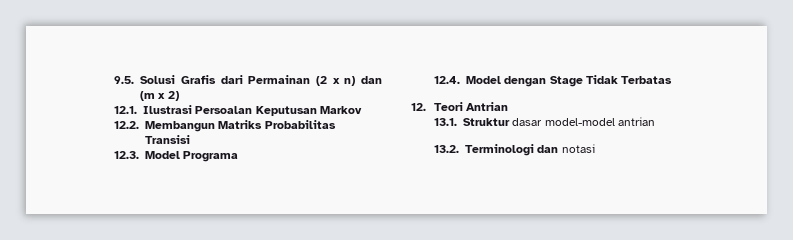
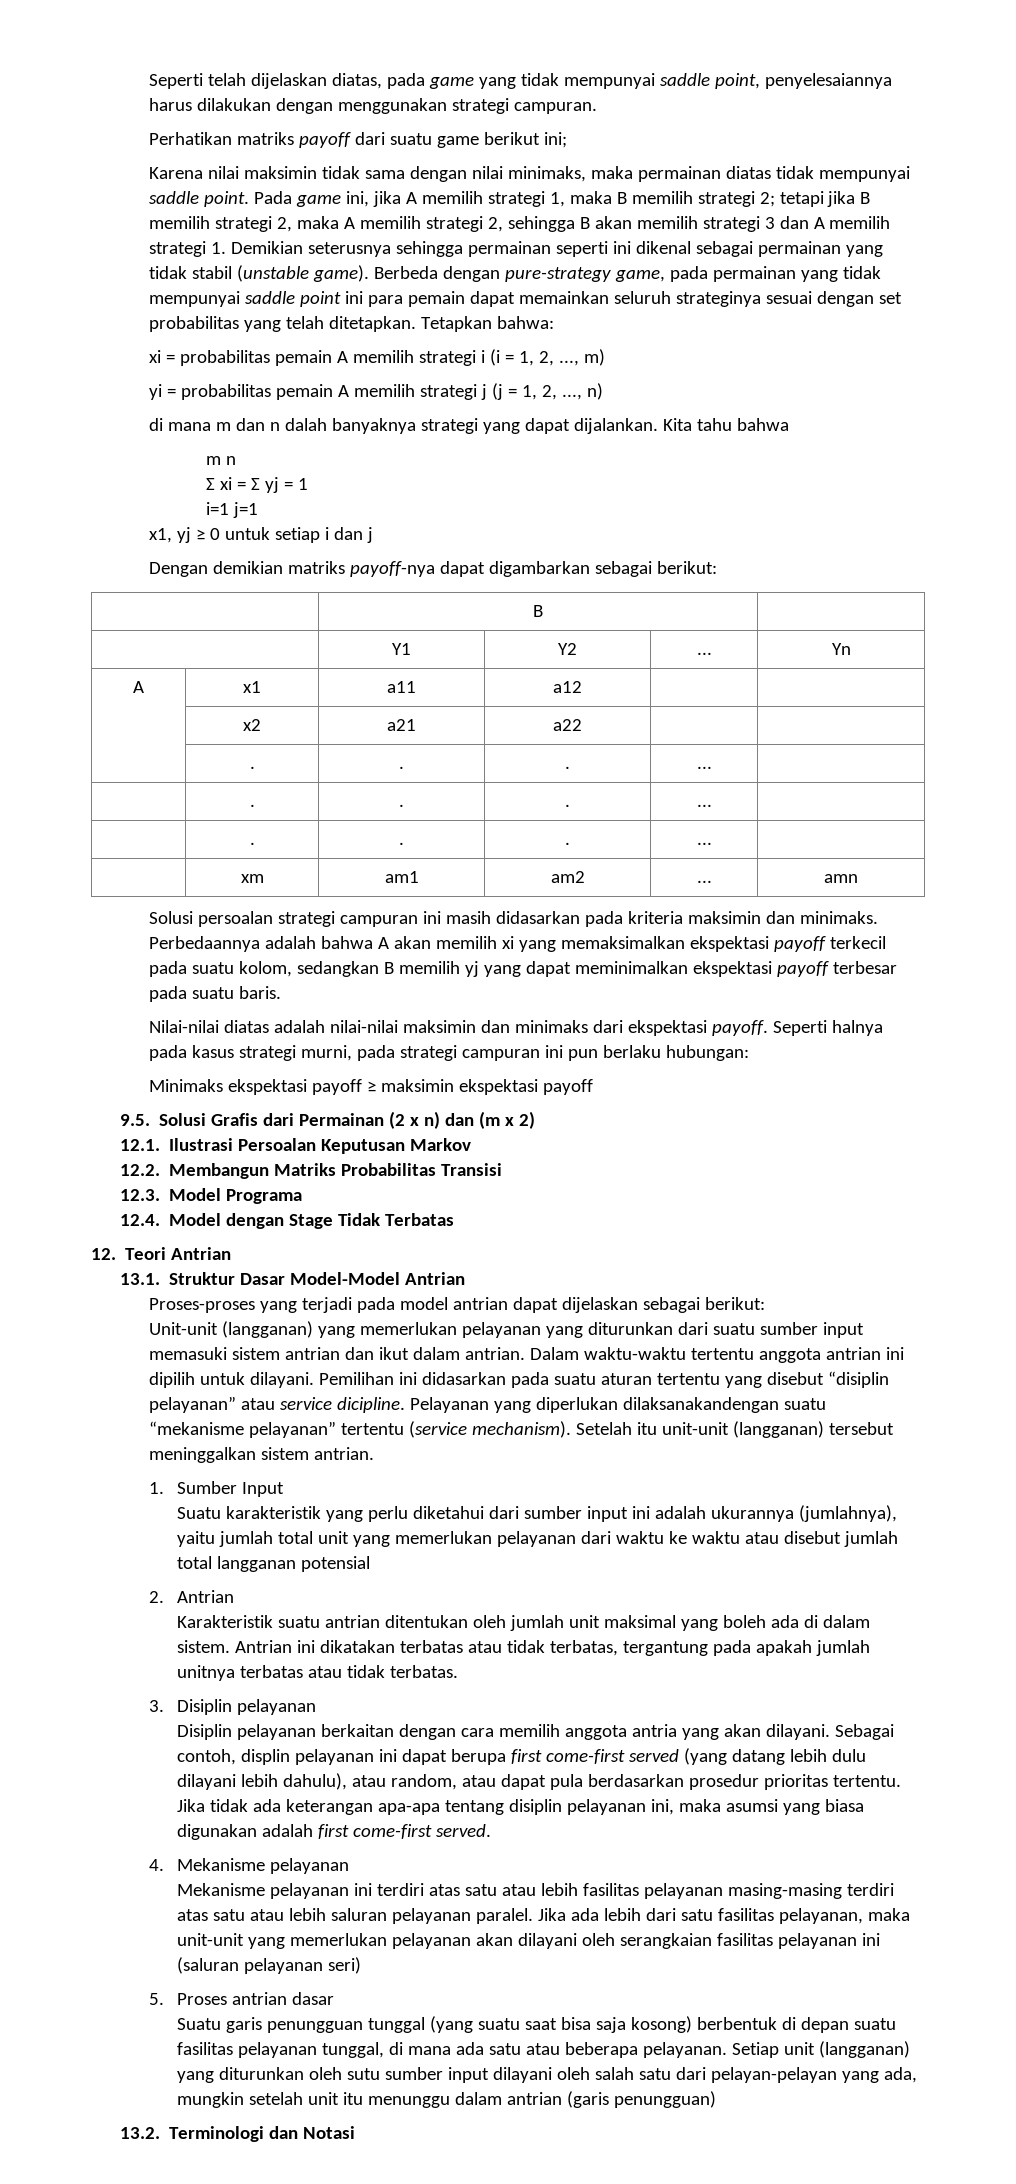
+ Seperti telah dijelaskan diatas, pada game yang tidak mempunyai saddle point, penyelesaiannya harus dilakukan dengan menggunakan strategi campuran.
+ Perhatikan matriks payoff dari suatu game berikut ini;
+ Karena nilai maksimin tidak sama dengan nilai minimaks, maka permainan diatas tidak mempunyai saddle point. Pada game ini, jika A memilih strategi 1, maka B memilih strategi 2; tetapi jika B memilih strategi 2, maka A memilih strategi 2, sehingga B akan memilih strategi 3 dan A memilih strategi 1. Demikian seterusnya sehingga permainan seperti ini dikenal sebagai permainan yang tidak stabil (unstable game). Berbeda dengan pure-strategy game, pada permainan yang tidak mempunyai saddle point ini para pemain dapat memainkan seluruh strateginya sesuai dengan set probabilitas yang telah ditetapkan. Tetapkan bahwa:
+ xi = probabilitas pemain A memilih strategi i (i = 1, 2, ..., m)
+ yi = probabilitas pemain A memilih strategi j (j = 1, 2, ..., n)
+ di mana m dan n dalah banyaknya strategi yang dapat dijalankan. Kita tahu bahwa
+ m n
+ Σ xi = Σ yj = 1
+ i=1 j=1
+ x1, yj ≥ 0 untuk setiap i dan j
+ Dengan demikian matriks payoff-nya dapat digambarkan sebagai berikut:
+ | B |
+ | Y1 | Y2 | ... | Yn
+ A | x1 | a11 | a12 | |
+ | x2 | a21 | a22 | |
+ | . | . | . | ... |
+ | . | . | . | ... |
+ | . | . | . | ... |
+ | xm | am1 | am2 | ... | amn
+ Solusi persoalan strategi campuran ini masih didasarkan pada kriteria maksimin dan minimaks. Perbedaannya adalah bahwa A akan memilih xi yang memaksimalkan ekspektasi payoff terkecil pada suatu kolom, sedangkan B memilih yj yang dapat meminimalkan ekspektasi payoff terbesar pada suatu baris.
+ Nilai-nilai diatas adalah nilai-nilai maksimin dan minimaks dari ekspektasi payoff. Seperti halnya pada kasus strategi murni, pada strategi campuran ini pun berlaku hubungan:
+ Minimaks ekspektasi payoff ≥ maksimin ekspektasi payoff
- 13.1. Struktur dasar model-model antrian
+ 13.1. Struktur Dasar Model-Model Antrian
+ Proses-proses yang terjadi pada model antrian dapat dijelaskan sebagai berikut:
+ Unit-unit (langganan) yang memerlukan pelayanan yang diturunkan dari suatu sumber input memasuki sistem antrian dan ikut dalam antrian. Dalam waktu-waktu tertentu anggota antrian ini dipilih untuk dilayani. Pemilihan ini didasarkan pada suatu aturan tertentu yang disebut “disiplin pelayanan” atau service dicipline. Pelayanan yang diperlukan dilaksanakandengan suatu “mekanisme pelayanan” tertentu (service mechanism). Setelah itu unit-unit (langganan) tersebut meninggalkan sistem antrian.
+ 1. Sumber Input
+ Suatu karakteristik yang perlu diketahui dari sumber input ini adalah ukurannya (jumlahnya), yaitu jumlah total unit yang memerlukan pelayanan dari waktu ke waktu atau disebut jumlah total langganan potensial
+ 2. Antrian
+ Karakteristik suatu antrian ditentukan oleh jumlah unit maksimal yang boleh ada di dalam sistem. Antrian ini dikatakan terbatas atau tidak terbatas, tergantung pada apakah jumlah unitnya terbatas atau tidak terbatas.
+ 3. Disiplin pelayanan
+ Disiplin pelayanan berkaitan dengan cara memilih anggota antria yang akan dilayani. Sebagai contoh, displin pelayanan ini dapat berupa first come-first served (yang datang lebih dulu dilayani lebih dahulu), atau random, atau dapat pula berdasarkan prosedur prioritas tertentu. Jika tidak ada keterangan apa-apa tentang disiplin pelayanan ini, maka asumsi yang biasa digunakan adalah first come-first served.
+ 4. Mekanisme pelayanan
+ Mekanisme pelayanan ini terdiri atas satu atau lebih fasilitas pelayanan masing-masing terdiri atas satu atau lebih saluran pelayanan paralel. Jika ada lebih dari satu fasilitas pelayanan, maka unit-unit yang memerlukan pelayanan akan dilayani oleh serangkaian fasilitas pelayanan ini (saluran pelayanan seri)
+ 5. Proses antrian dasar
+ Suatu garis penungguan tunggal (yang suatu saat bisa saja kosong) berbentuk di depan suatu fasilitas pelayanan tunggal, di mana ada satu atau beberapa pelayanan. Setiap unit (langganan) yang diturunkan oleh sutu sumber input dilayani oleh salah satu dari pelayan-pelayan yang ada, mungkin setelah unit itu menunggu dalam antrian (garis penungguan)
- 13.2. Terminologi dan notasi
+ 13.2. Terminologi dan Notasi

